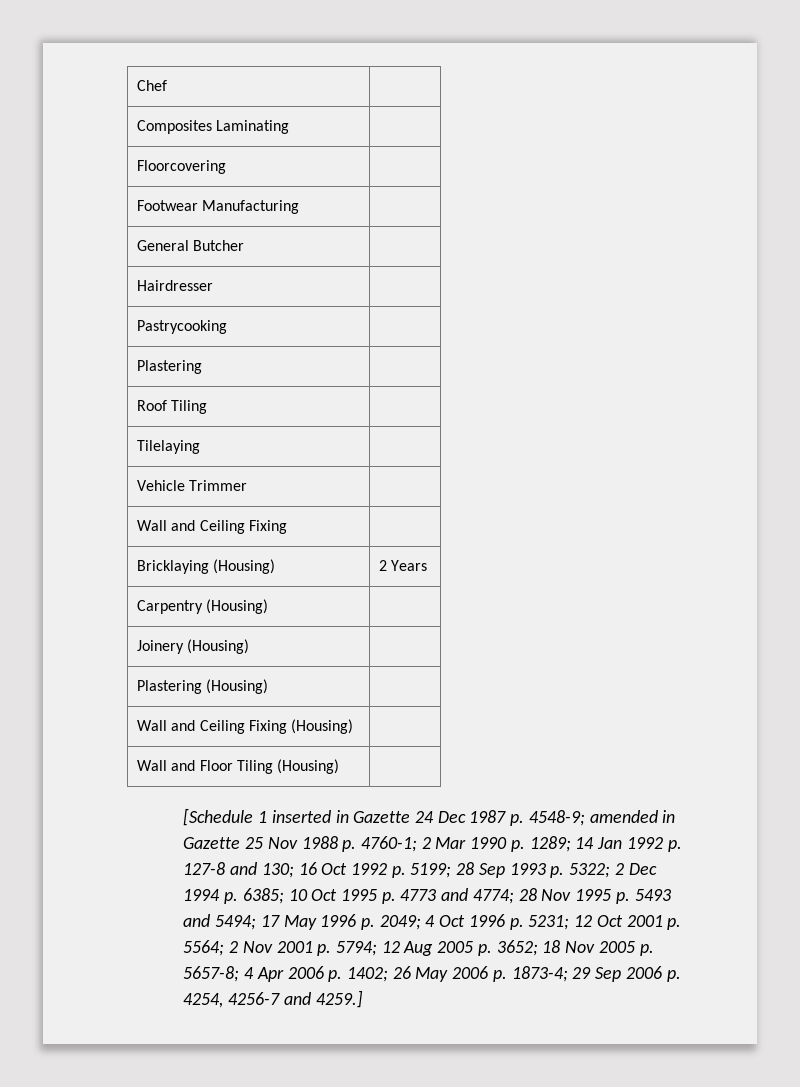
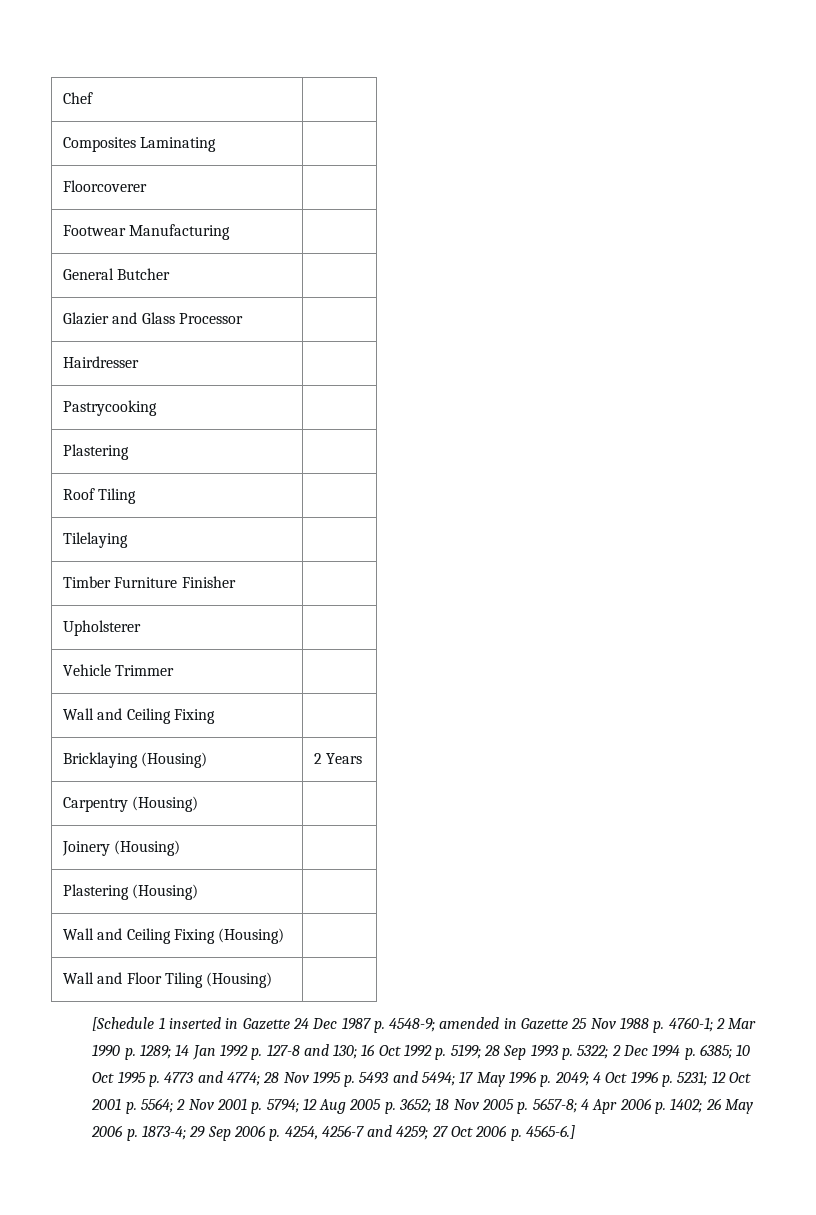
- Floorcovering |
+ Floorcoverer |
+ Glazier and Glass Processor |
+ Timber Furniture Finisher |
+ Upholsterer |
- 29 Sep 2006 p. 4254, 4256-7 and 4259.]
+ 29 Sep 2006 p. 4254, 4256-7 and 4259; 27 Oct 2006 p. 4565-6.]

